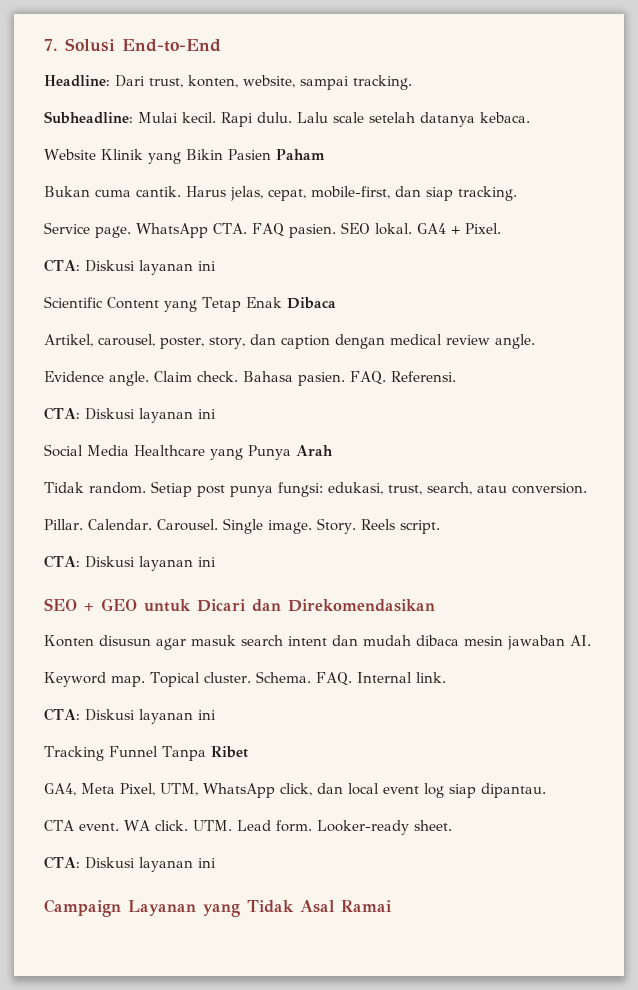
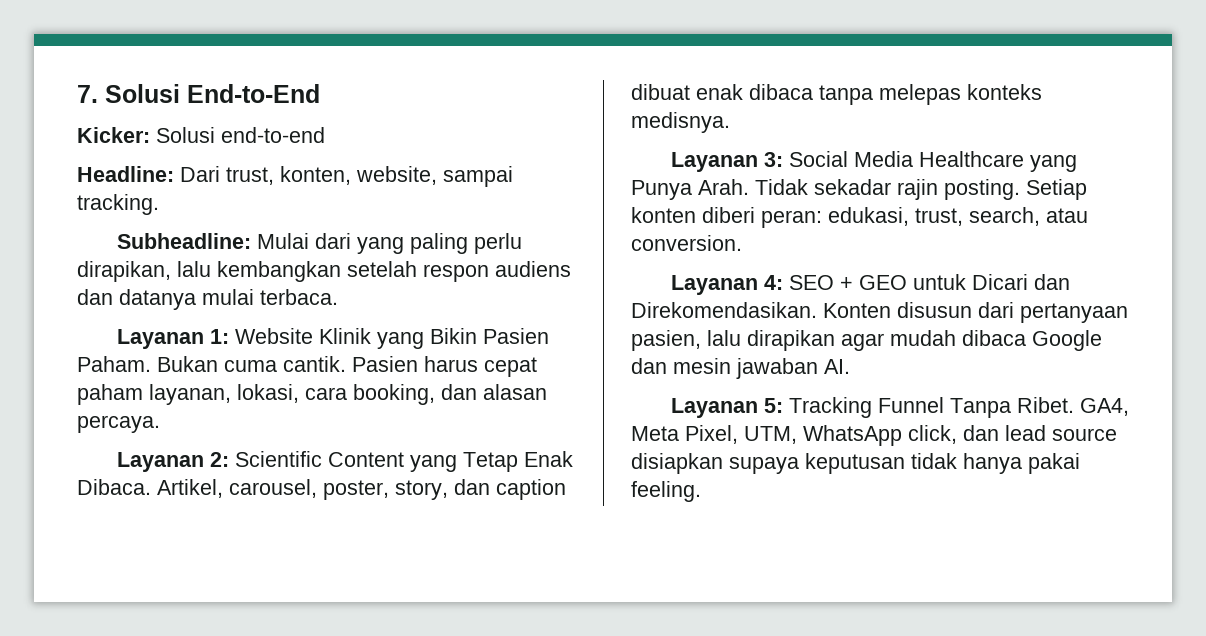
+ Kicker: Solusi end-to-end
- Subheadline: Mulai kecil. Rapi dulu. Lalu scale setelah datanya kebaca.
- Website Klinik yang Bikin Pasien Paham
- Bukan cuma cantik.
+ Subheadline: Mulai dari yang paling perlu dirapikan, lalu kembangkan setelah respon audiens dan datanya mulai terbaca.
+ Layanan 1: Website Klinik yang Bikin Pasien Paham. Bukan cuma cantik.
- Harus jelas, cepat, mobile-first, dan siap tracking.
- Service page. WhatsApp CTA. FAQ pasien. SEO lokal. GA4 + Pixel.
- CTA: Diskusi layanan ini
- Scientific Content yang Tetap Enak Dibaca
- Artikel, carousel, poster, story, dan caption dengan medical review angle.
- Evidence angle. Claim check. Bahasa pasien. FAQ. Referensi.
- CTA: Diskusi layanan ini
- Social Media Healthcare yang Punya Arah
- Tidak random. Setiap post punya fungsi: edukasi, trust, search, atau conversion.
+ Pasien harus cepat paham layanan, lokasi, cara booking, dan alasan percaya.
+ Layanan 2: Scientific Content yang Tetap Enak Dibaca. Artikel, carousel, poster, story, dan caption dibuat enak dibaca tanpa melepas konteks medisnya.
+ Layanan 3: Social Media Healthcare yang Punya Arah. Tidak sekadar rajin posting. Setiap konten diberi peran: edukasi, trust, search, atau conversion.
- Pillar. Calendar. Carousel. Single image. Story. Reels script.
- CTA: Diskusi layanan ini
- SEO + GEO untuk Dicari dan Direkomendasikan
- Konten disusun agar masuk search intent dan mudah dibaca mesin jawaban AI.
- Keyword map. Topical cluster. Schema. FAQ. Internal link.
- CTA: Diskusi layanan ini
- Tracking Funnel Tanpa Ribet
- GA4, Meta Pixel, UTM, WhatsApp click, dan local event log siap dipantau.
- CTA event. WA click. UTM. Lead form. Looker-ready sheet.
- CTA: Diskusi layanan ini
- Campaign Layanan yang Tidak Asal Ramai
+ Layanan 4: SEO + GEO untuk Dicari dan Direkomendasikan. Konten disusun dari pertanyaan pasien, lalu dirapikan agar mudah dibaca Google dan mesin jawaban AI.
+ Layanan 5: Tracking Funnel Tanpa Ribet. GA4, Meta Pixel, UTM, WhatsApp click, dan lead source disiapkan supaya keputusan tidak hanya pakai feeling.

